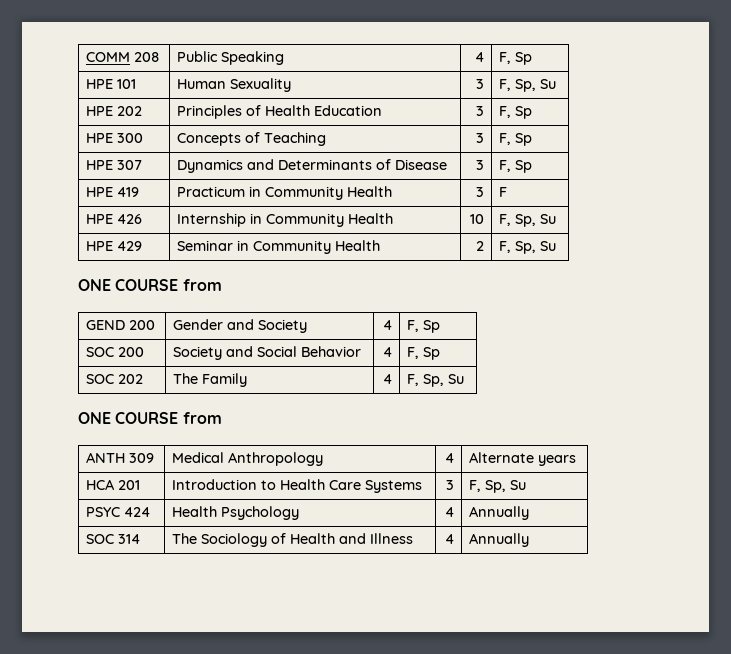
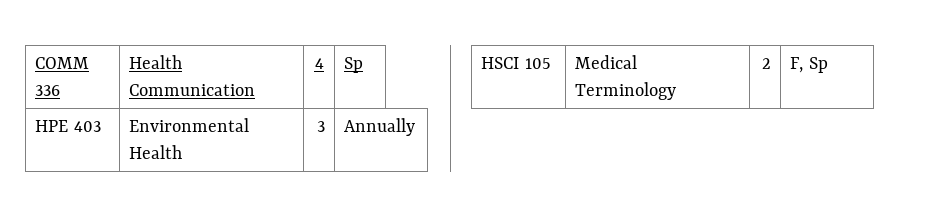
- COMM 208 | Public Speaking | 4 | F, Sp
- HPE 101 | Human Sexuality | 3 | F, Sp, Su
- HPE 202 | Principles of Health Education | 3 | F, Sp
- HPE 300 | Concepts of Teaching | 3 | F, Sp
- HPE 307 | Dynamics and Determinants of Disease | 3 | F, Sp
- HPE 419 | Practicum in Community Health | 3 | F
- HPE 426 | Internship in Community Health | 10 | F, Sp, Su
- HPE 429 | Seminar in Community Health | 2 | F, Sp, Su
- ONE COURSE from
- GEND 200 | Gender and Society | 4 | F, Sp
- SOC 200 | Society and Social Behavior | 4 | F, Sp
- SOC 202 | The Family | 4 | F, Sp, Su
- ONE COURSE from
- ANTH 309 | Medical Anthropology | 4 | Alternate years
- HCA 201 | Introduction to Health Care Systems | 3 | F, Sp, Su
- PSYC 424 | Health Psychology | 4 | Annually
- SOC 314 | The Sociology of Health and Illness | 4 | Annually
+ COMM 336 | Health Communication | 4 | Sp
+ HPE 403 | Environmental Health | 3 | Annually
+ HSCI 105 | Medical Terminology | 2 | F, Sp

